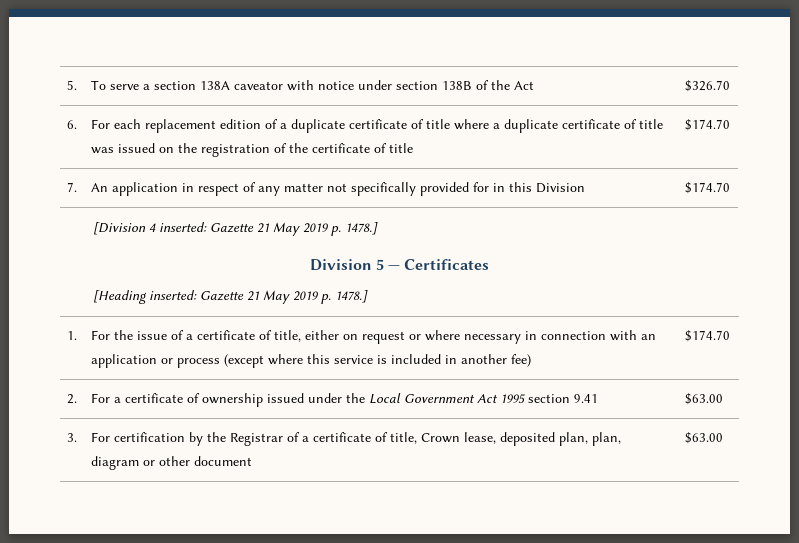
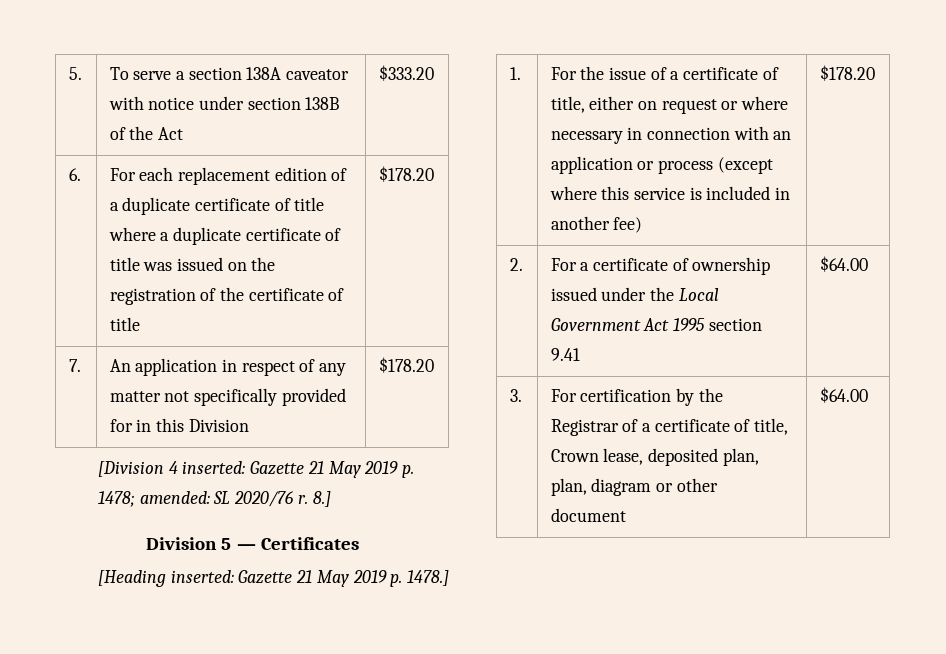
- 5. | To serve a section 138A caveator with notice under section 138B of the Act | $326.70
+ 5. | To serve a section 138A caveator with notice under section 138B of the Act | $333.20
- 6. | For each replacement edition of a duplicate certificate of title where a duplicate certificate of title was issued on the registration of the certificate of title | $174.70
+ 6. | For each replacement edition of a duplicate certificate of title where a duplicate certificate of title was issued on the registration of the certificate of title | $178.20
- 7. | An application in respect of any matter not specifically provided for in this Division | $174.70
+ 7. | An application in respect of any matter not specifically provided for in this Division | $178.20
- [Division 4 inserted: Gazette 21 May 2019 p. 1478.]
+ [Division 4 inserted: Gazette 21 May 2019 p. 1478; amended: SL 2020/76 r. 8.]
- 1. | For the issue of a certificate of title, either on request or where necessary in connection with an application or process (except where this service is included in another fee) | $174.70
+ 1. | For the issue of a certificate of title, either on request or where necessary in connection with an application or process (except where this service is included in another fee) | $178.20
- 2. | For a certificate of ownership issued under the Local Government Act 1995 section 9.41 | $63.00
+ 2. | For a certificate of ownership issued under the Local Government Act 1995 section 9.41 | $64.00
- 3. | For certification by the Registrar of a certificate of title, Crown lease, deposited plan, plan, diagram or other document | $63.00
+ 3. | For certification by the Registrar of a certificate of title, Crown lease, deposited plan, plan, diagram or other document | $64.00

